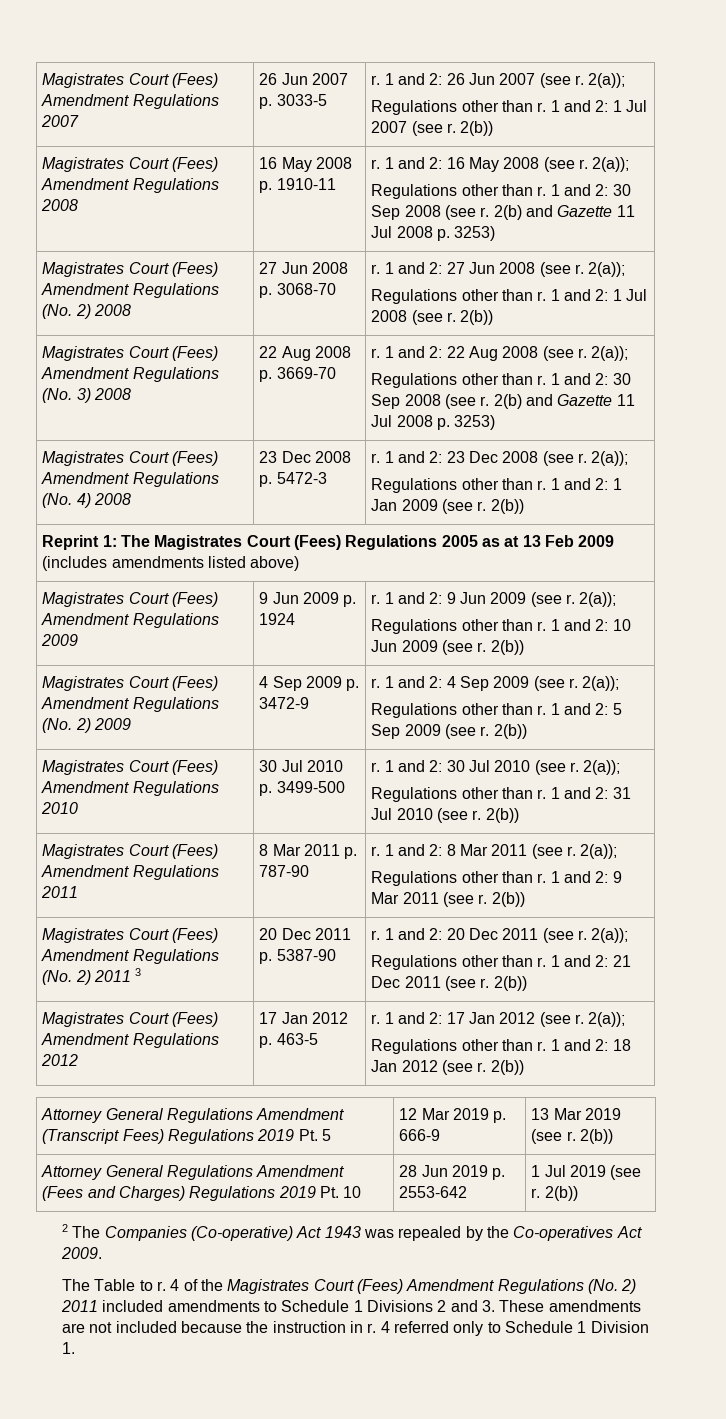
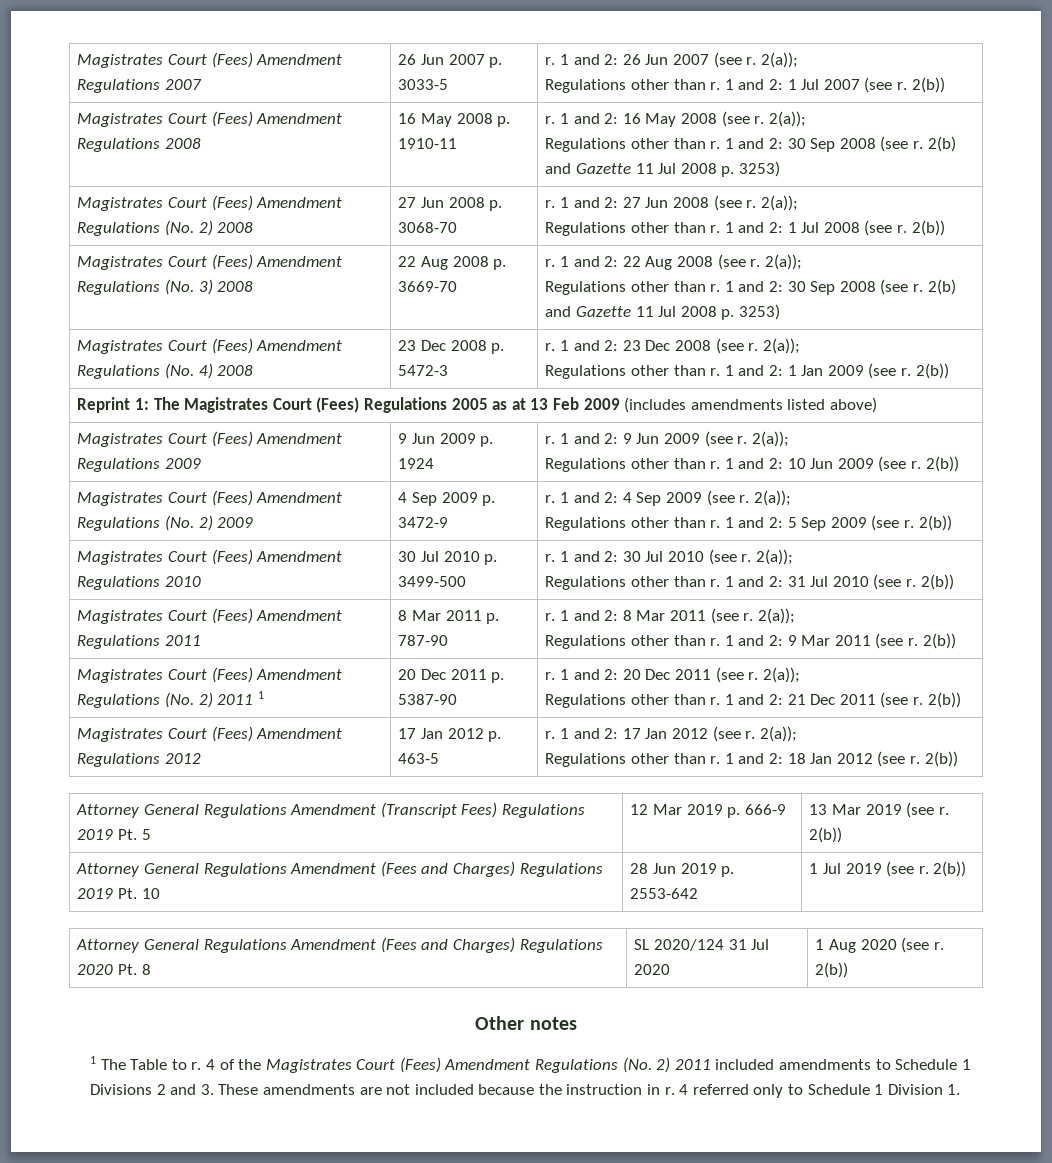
- Magistrates Court (Fees) Amendment Regulations (No. 2) 2011 3 | 20 Dec 2011 p. 5387-90 | r. 1 and 2: 20 Dec 2011 (see r. 2(a));
+ Magistrates Court (Fees) Amendment Regulations (No. 2) 2011 1 | 20 Dec 2011 p. 5387-90 | r. 1 and 2: 20 Dec 2011 (see r. 2(a));
- 2 The Companies (Co-operative) Act 1943 was repealed by the Co-operatives Act 2009.
- The Table to r.
+ Attorney General Regulations Amendment (Fees and Charges) Regulations 2020 Pt. 8 | SL 2020/124 31 Jul 2020 | 1 Aug 2020 (see r. 2(b))
+ Other notes
+ 1 The Table to r.

